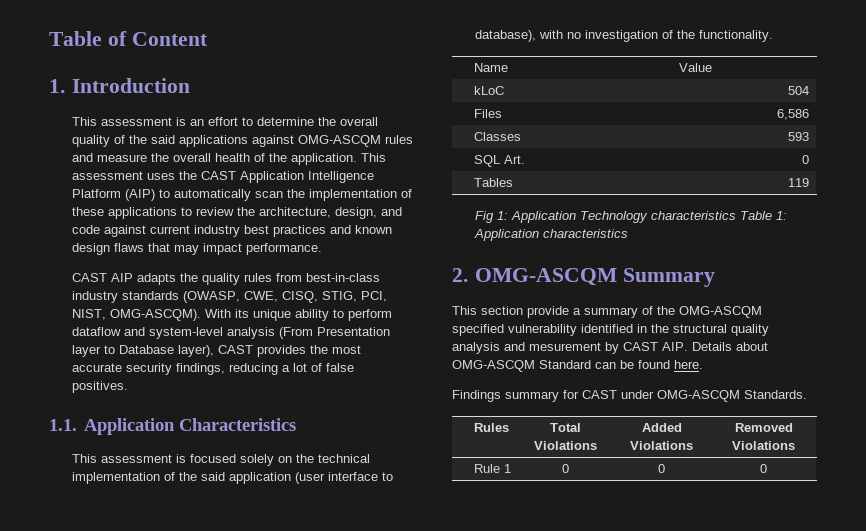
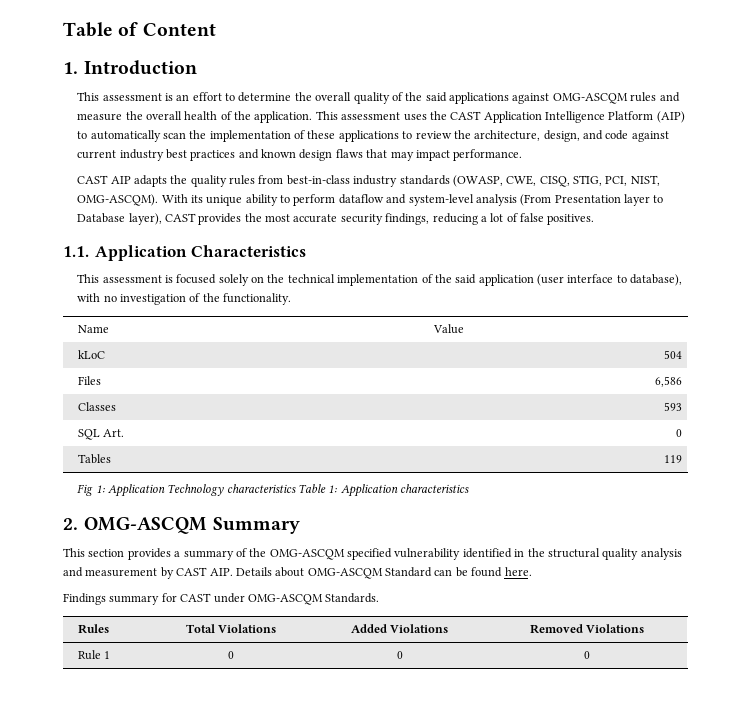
- This section provide a summary of the OMG-ASCQM specified vulnerability identified in the structural quality analysis and mesurement by CAST AIP. Details about OMG-ASCQM Standard can be found here.
+ This section provides a summary of the OMG-ASCQM specified vulnerability identified in the structural quality analysis and measurement by CAST AIP. Details about OMG-ASCQM Standard can be found here.

